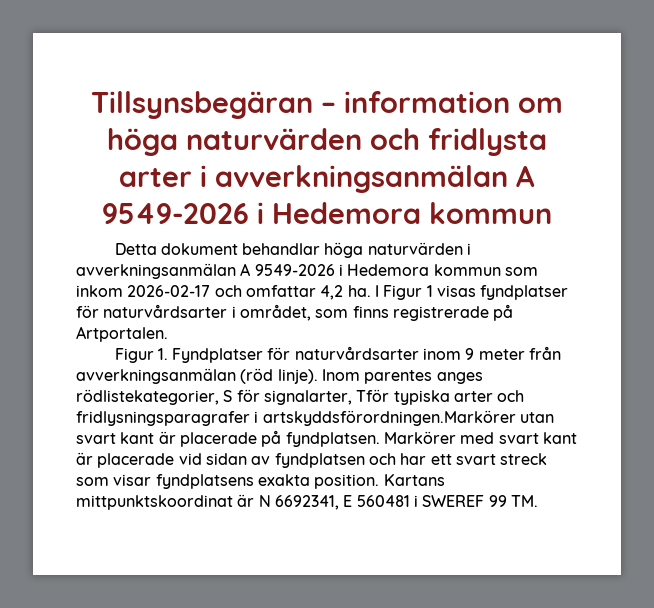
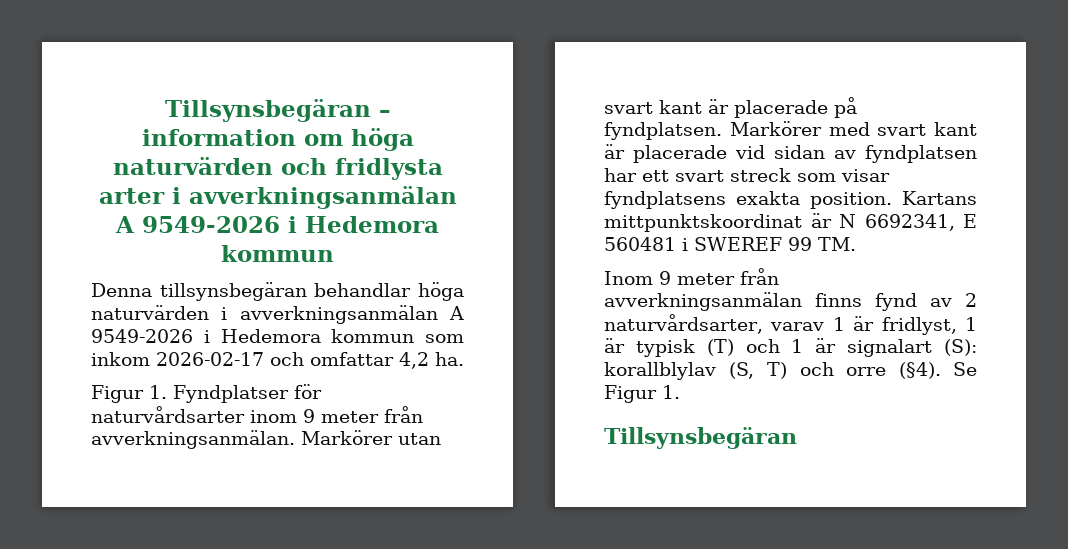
- Detta dokument behandlar höga naturvärden i avverkningsanmälan A 9549-2026 i Hedemora kommun som inkom 2026-02-17 och omfattar 4,2 ha. I Figur 1 visas fyndplatser för naturvårdsarter i området, som finns registrerade på Artportalen.
+ Denna tillsynsbegäran behandlar höga naturvärden i avverkningsanmälan A 9549-2026 i Hedemora kommun som inkom 2026-02-17 och omfattar 4,2 ha.
- Figur 1. Fyndplatser för naturvårdsarter inom 9 meter från avverkningsanmälan (röd linje). Inom parentes anges rödlistekategorier, S för signalarter, Tför typiska arter och fridlysningsparagrafer i artskyddsförordningen.Markörer utan svart kant är placerade på fyndplatsen.
+ Figur 1. Fyndplatser för naturvårdsarter inom 9 meter från avverkningsanmälan. Markörer utan svart kant är placerade på fyndplatsen.
- Markörer med svart kant är placerade vid sidan av fyndplatsen och har ett svart streck som visar fyndplatsens exakta position.
+ Markörer med svart kant är placerade vid sidan av fyndplatsen har ett svart streck som visar fyndplatsens exakta position.
+ Inom 9 meter från avverkningsanmälan finns fynd av 2 naturvårdsarter, varav 1 är fridlyst, 1 är typisk (T) och 1 är signalart (S): korallblylav (S, T) och orre (§4). Se Figur 1.
+ Tillsynsbegäran

